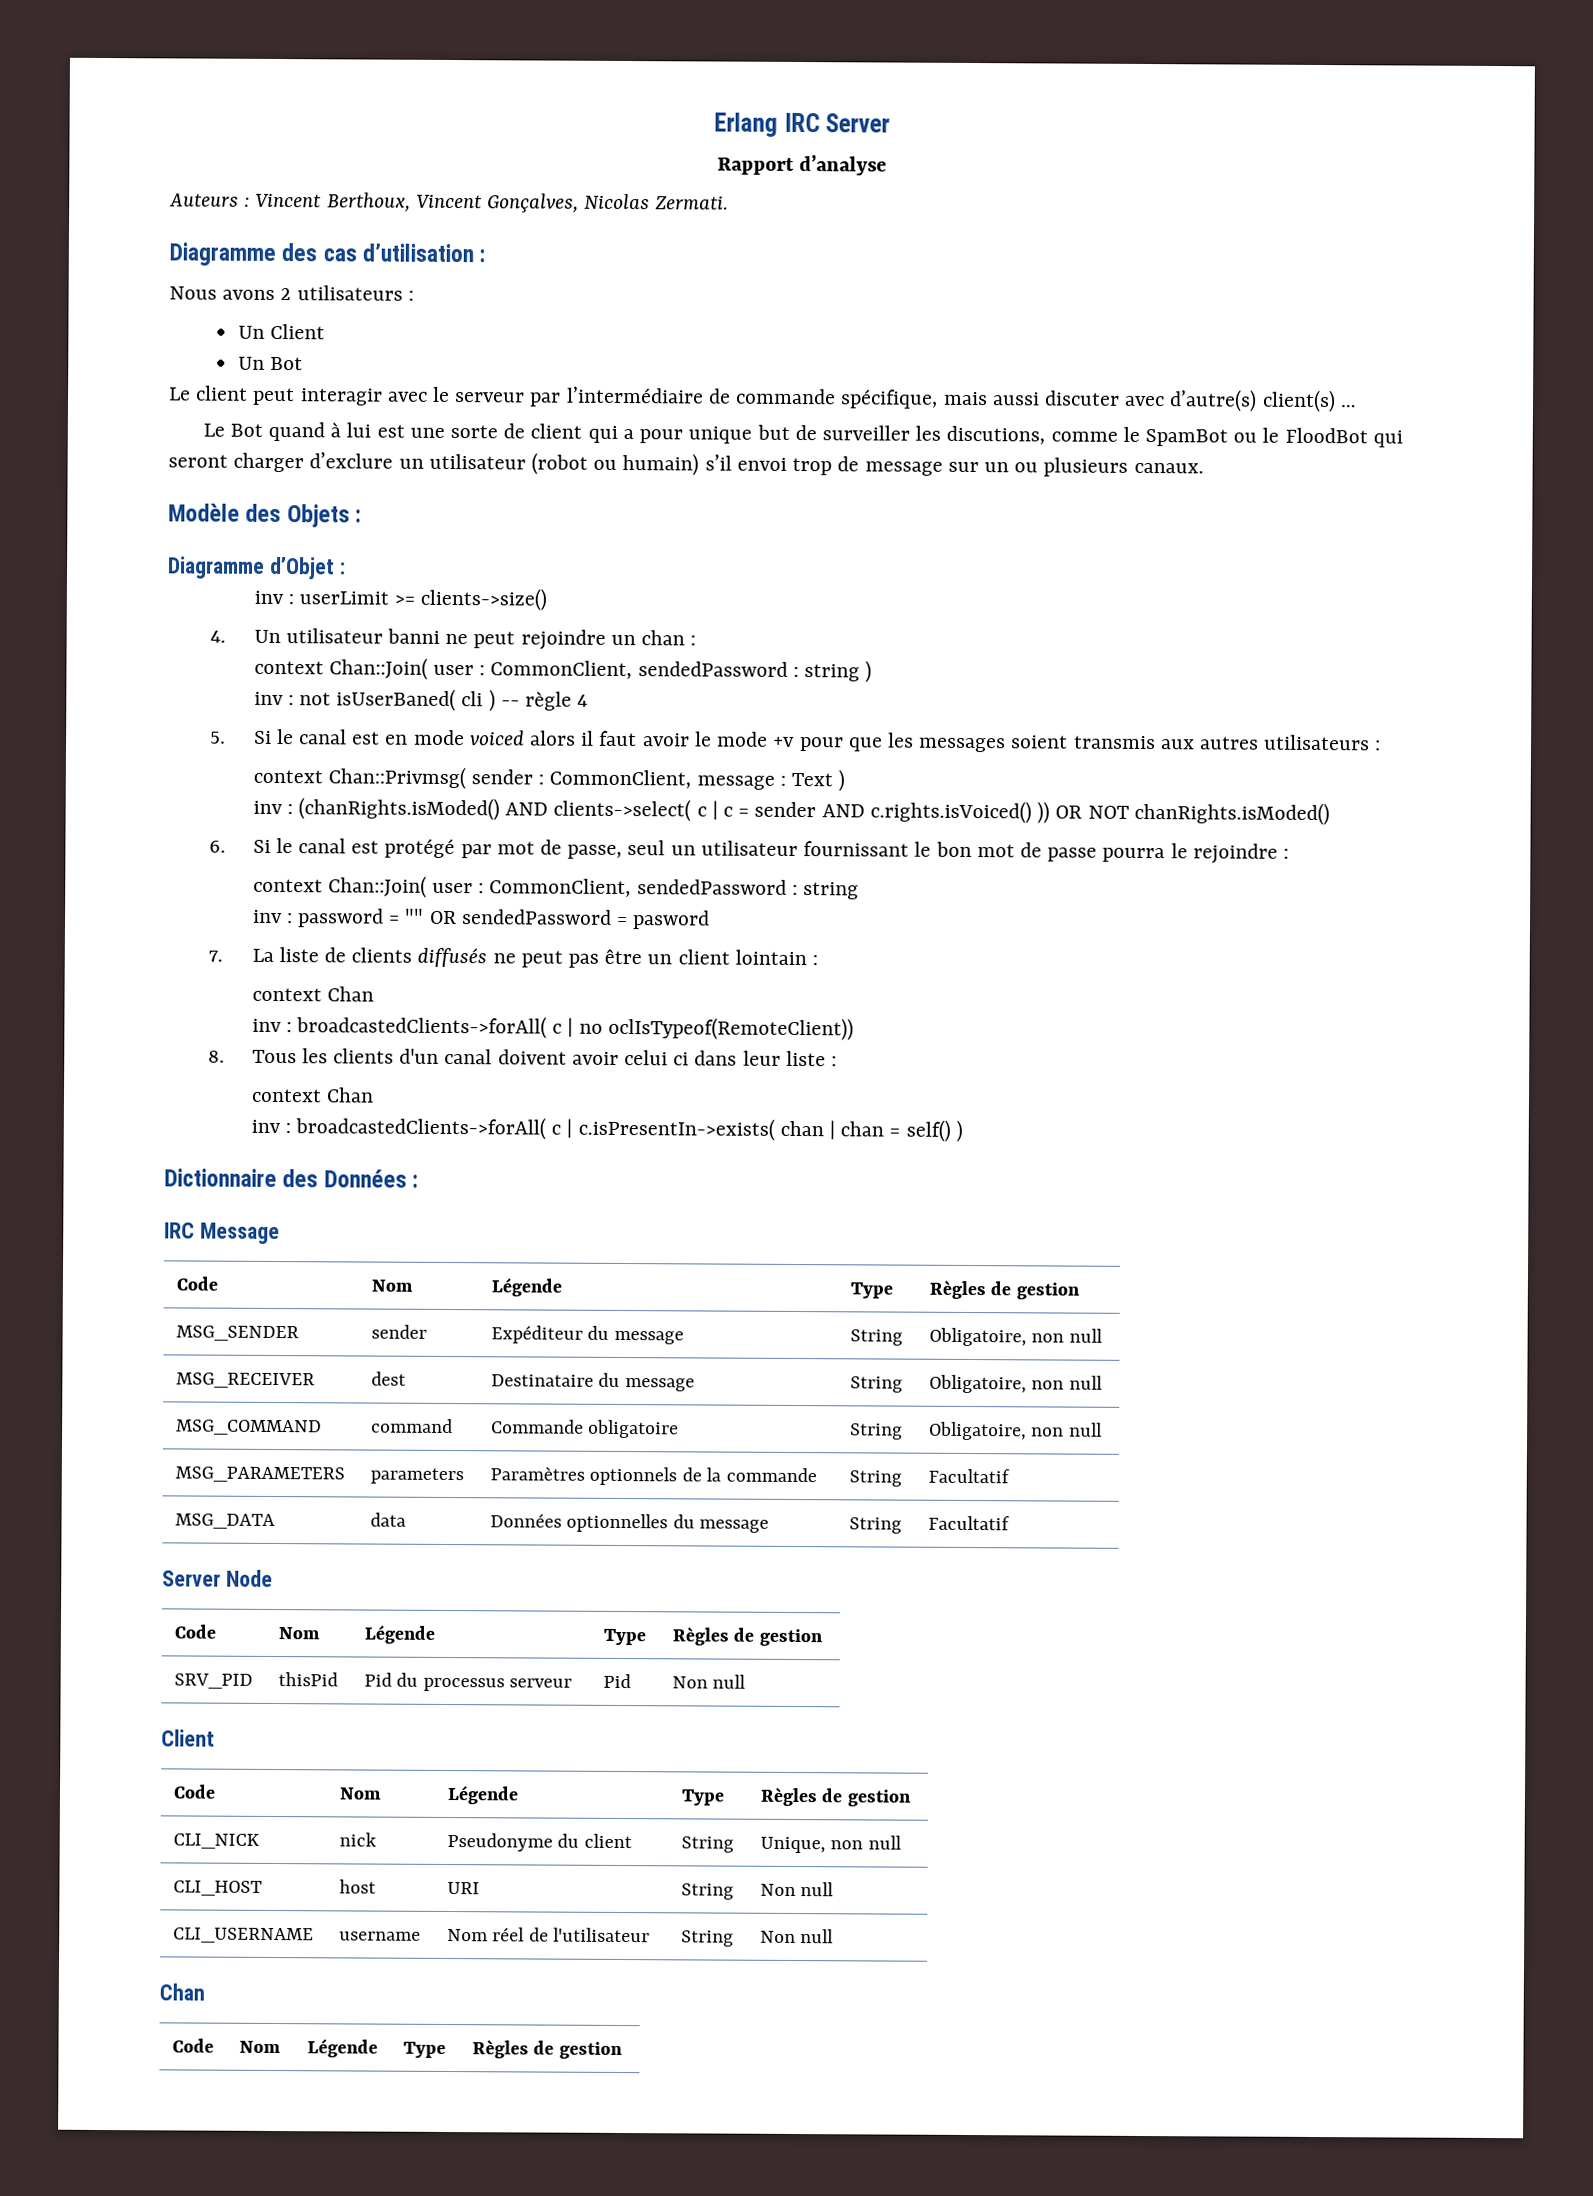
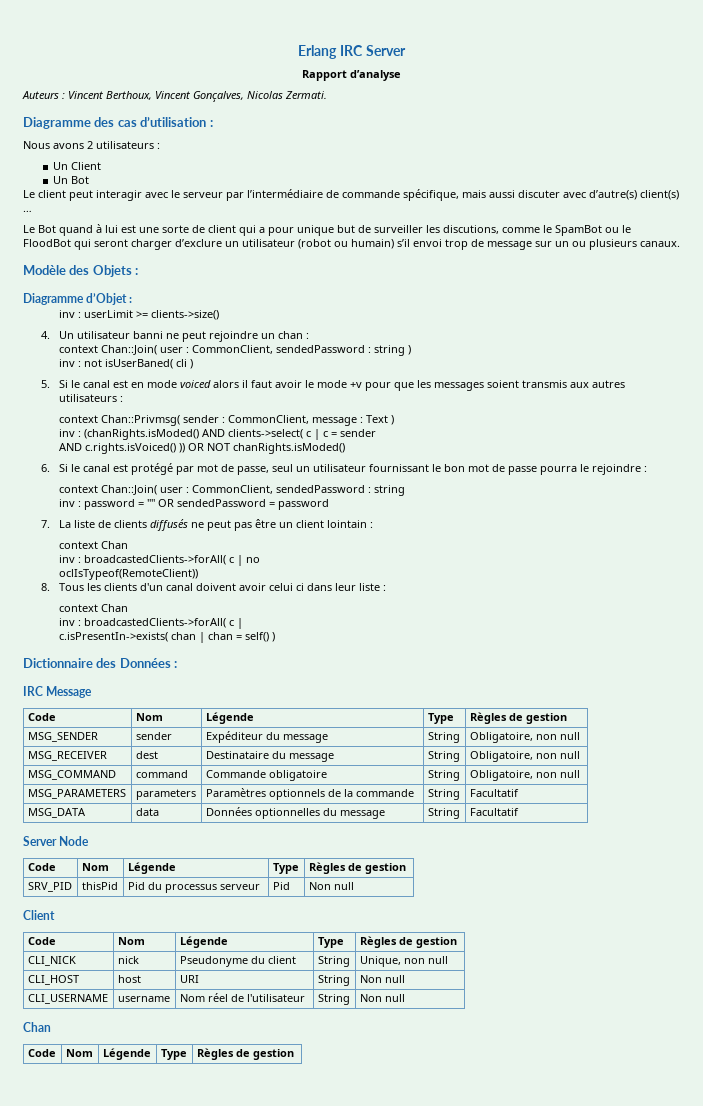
- inv : not isUserBaned( cli ) -- règle 4
+ inv : not isUserBaned( cli )
- inv : (chanRights.isModed() AND clients->select( c | c = sender AND c.rights.isVoiced() )) OR NOT chanRights.isModed()
+ inv : (chanRights.isModed() AND clients->select( c | c = sender
+ AND c.rights.isVoiced() )) OR NOT chanRights.isModed()
- inv : password = "" OR sendedPassword = pasword
+ inv : password = "" OR sendedPassword = password
- inv : broadcastedClients->forAll( c | no oclIsTypeof(RemoteClient))
+ inv : broadcastedClients->forAll( c | no
+ oclIsTypeof(RemoteClient))
  8. Tous les clients d'un canal doivent avoir celui ci dans leur liste :
  context Chan
- inv : broadcastedClients->forAll( c | c.isPresentIn->exists( chan | chan = self() )
+ inv : broadcastedClients->forAll( c |
+ c.isPresentIn->exists( chan | chan = self() )

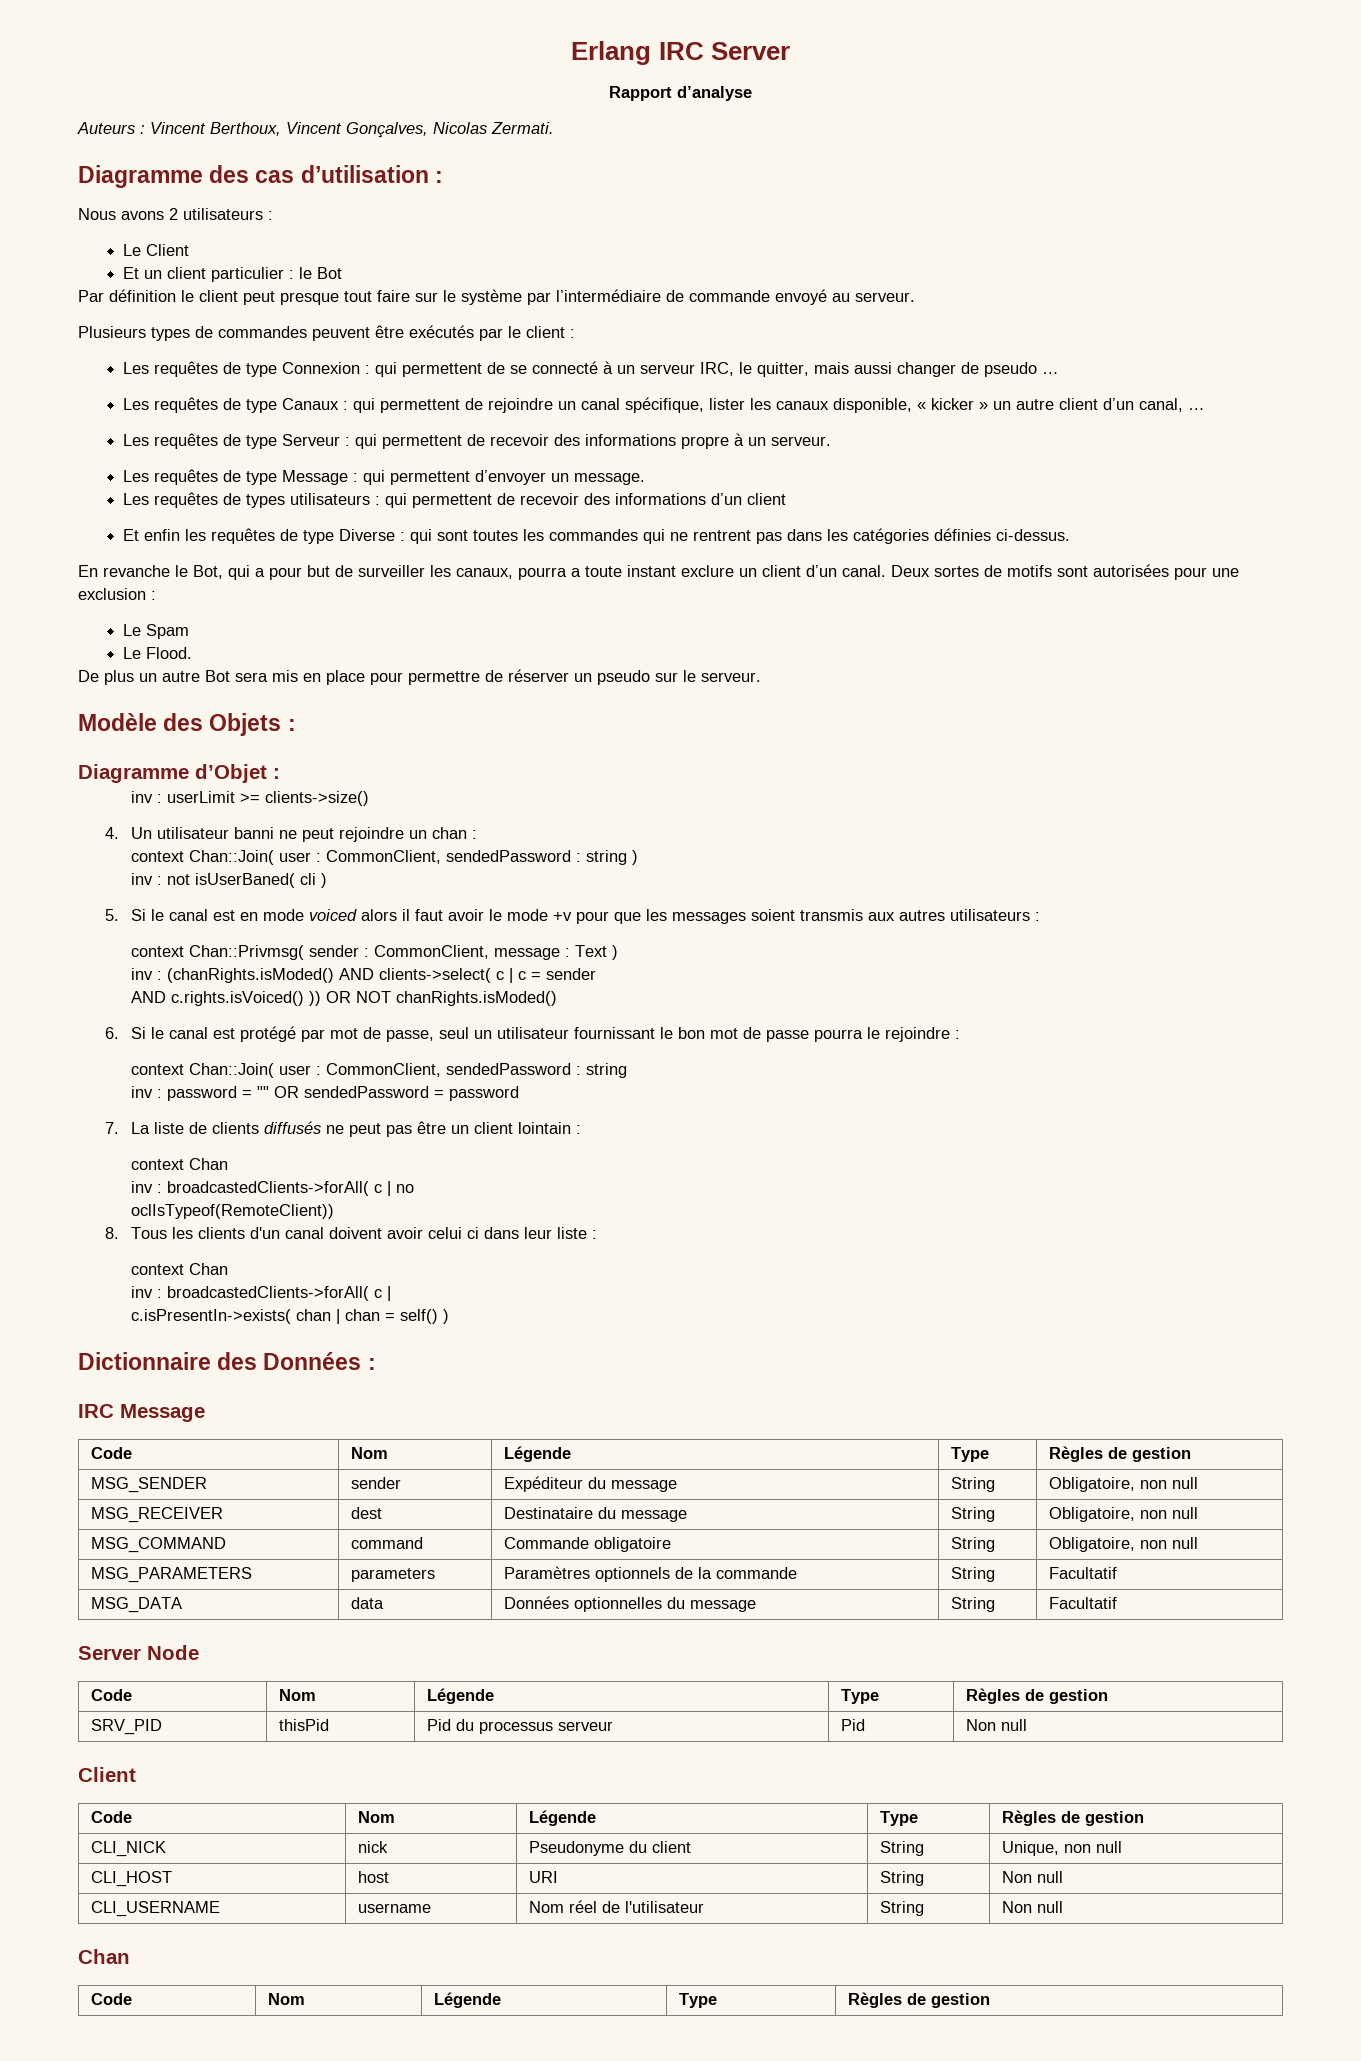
- Un Client
- Un Bot
- Le client peut interagir avec le serveur par l’intermédiaire de commande spécifique, mais aussi discuter avec d’autre(s) client(s) …
- Le Bot quand à lui est une sorte de client qui a pour unique but de surveiller les discutions, comme le SpamBot ou le FloodBot qui seront charger d’exclure un utilisateur (robot ou humain) s’il envoi trop de message sur un ou plusieurs canaux.
+ Le Client
+ Et un client particulier : le Bot
+ Par définition le client peut presque tout faire sur le système par l’intermédiaire de commande envoyé au serveur.
+ Plusieurs types de commandes peuvent être exécutés par le client :
+ Les requêtes de type Connexion : qui permettent de se connecté à un serveur IRC, le quitter, mais aussi changer de pseudo …
+ Les requêtes de type Canaux : qui permettent de rejoindre un canal spécifique, lister les canaux disponible, « kicker » un autre client d’un canal, …
+ Les requêtes de type Serveur : qui permettent de recevoir des informations propre à un serveur.
+ Les requêtes de type Message : qui permettent d’envoyer un message.
+ Les requêtes de types utilisateurs : qui permettent de recevoir des informations d’un client
+ Et enfin les requêtes de type Diverse : qui sont toutes les commandes qui ne rentrent pas dans les catégories définies ci-dessus.
+ En revanche le Bot, qui a pour but de surveiller les canaux, pourra a toute instant exclure un client d’un canal. Deux sortes de motifs sont autorisées pour une exclusion :
+ Le Spam
+ Le Flood.
+ De plus un autre Bot sera mis en place pour permettre de réserver un pseudo sur le serveur.

